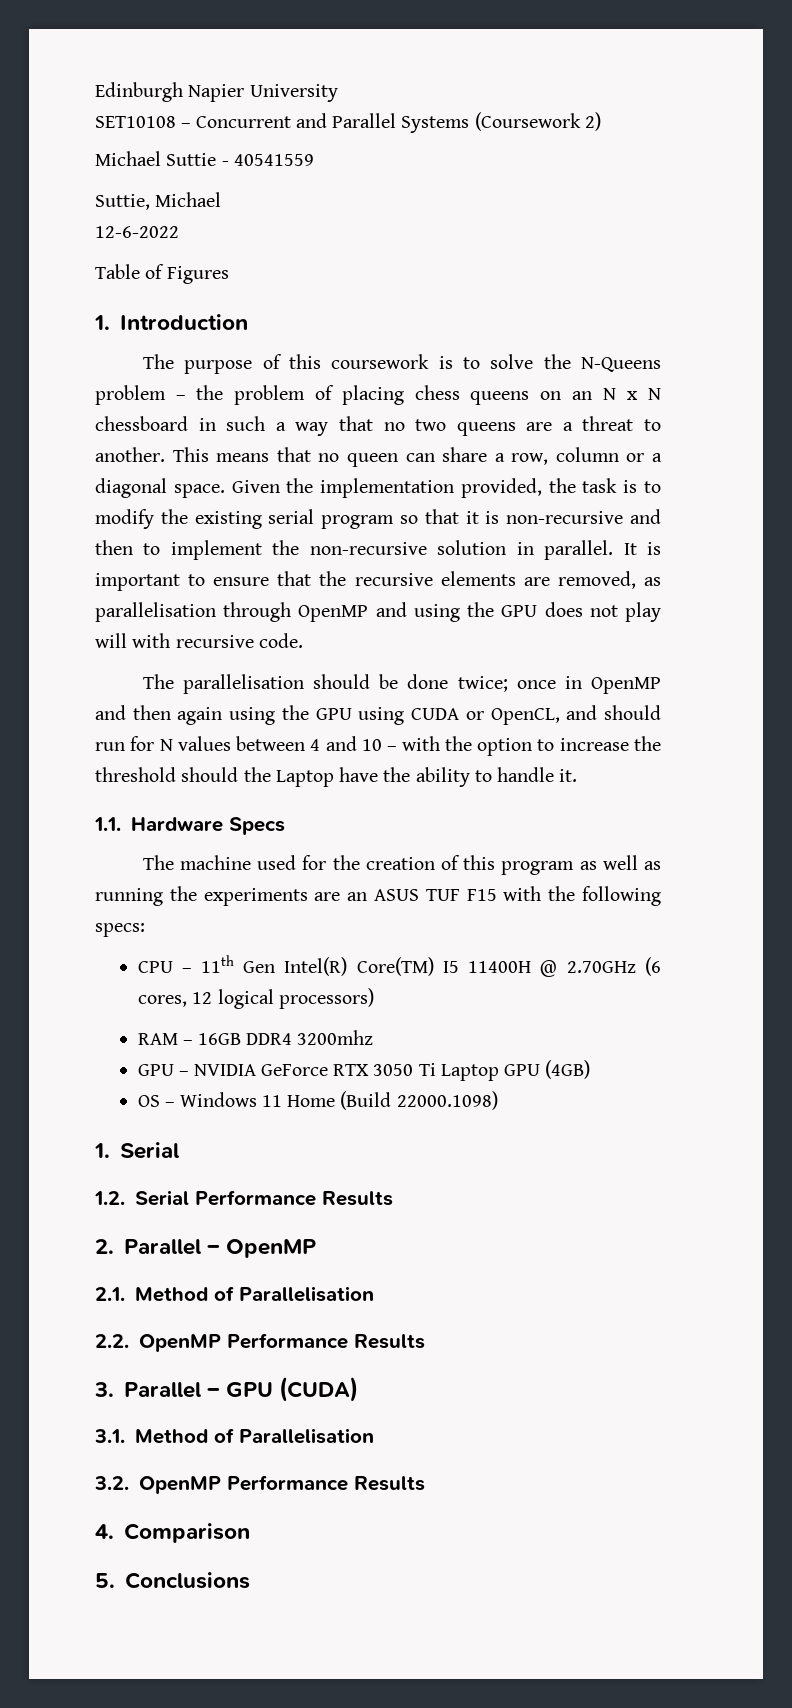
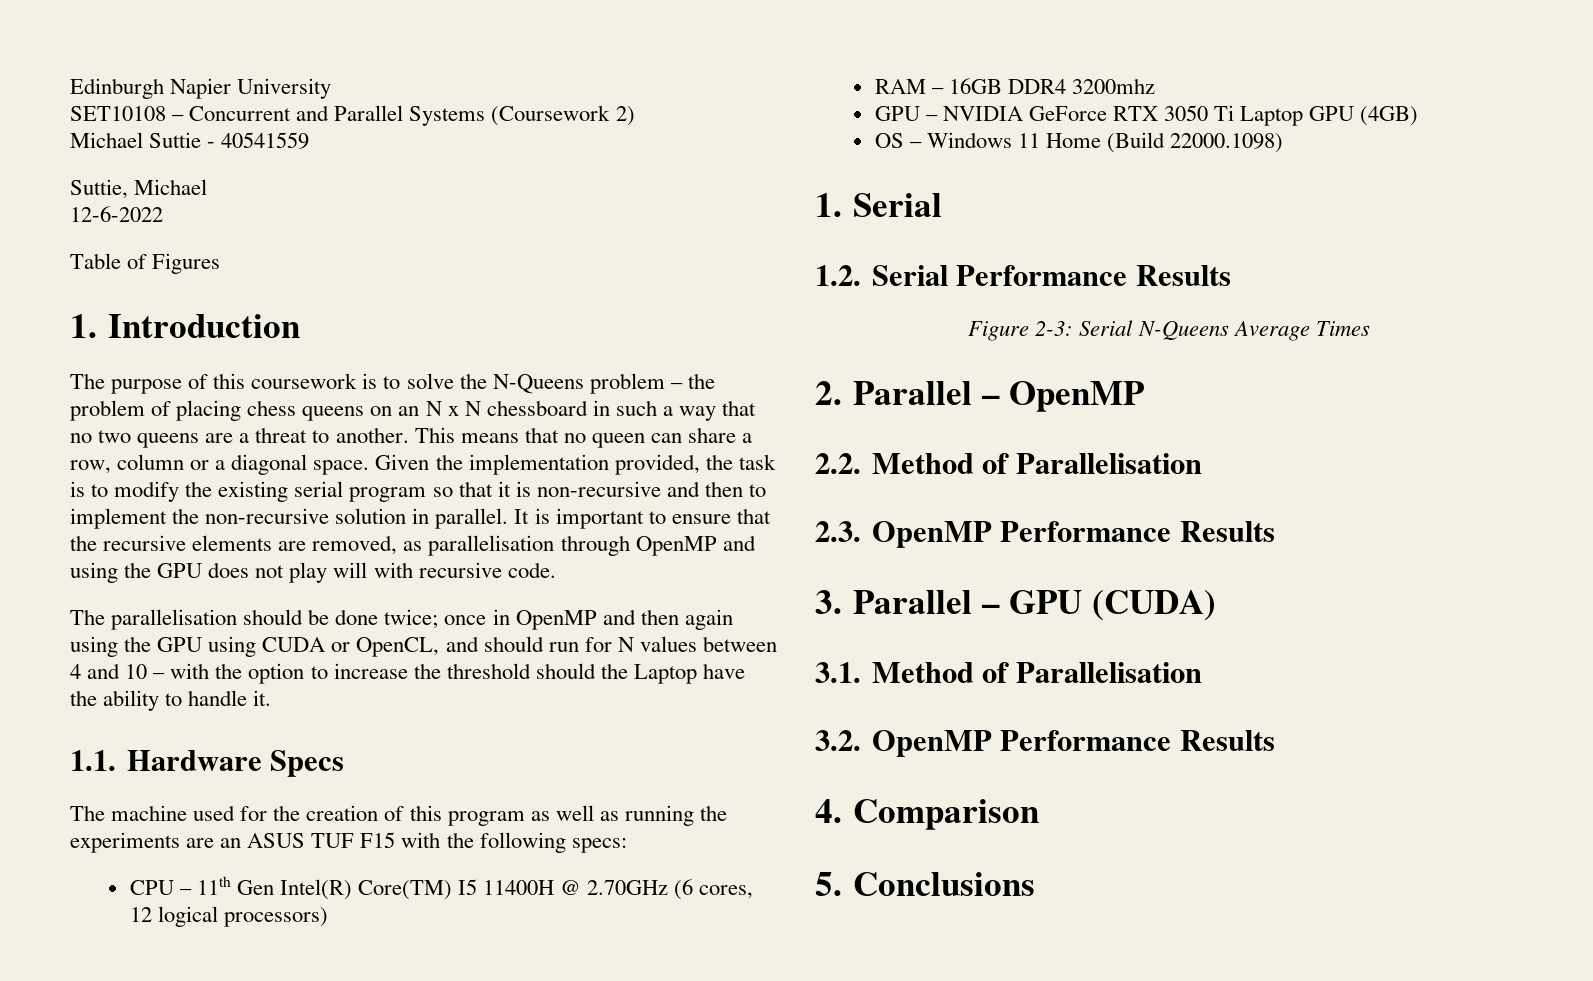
+ Figure 2-3: Serial N-Queens Average Times
- 2.1. Method of Parallelisation
- 2.2. OpenMP Performance Results
+ 2.2. Method of Parallelisation
+ 2.3. OpenMP Performance Results

